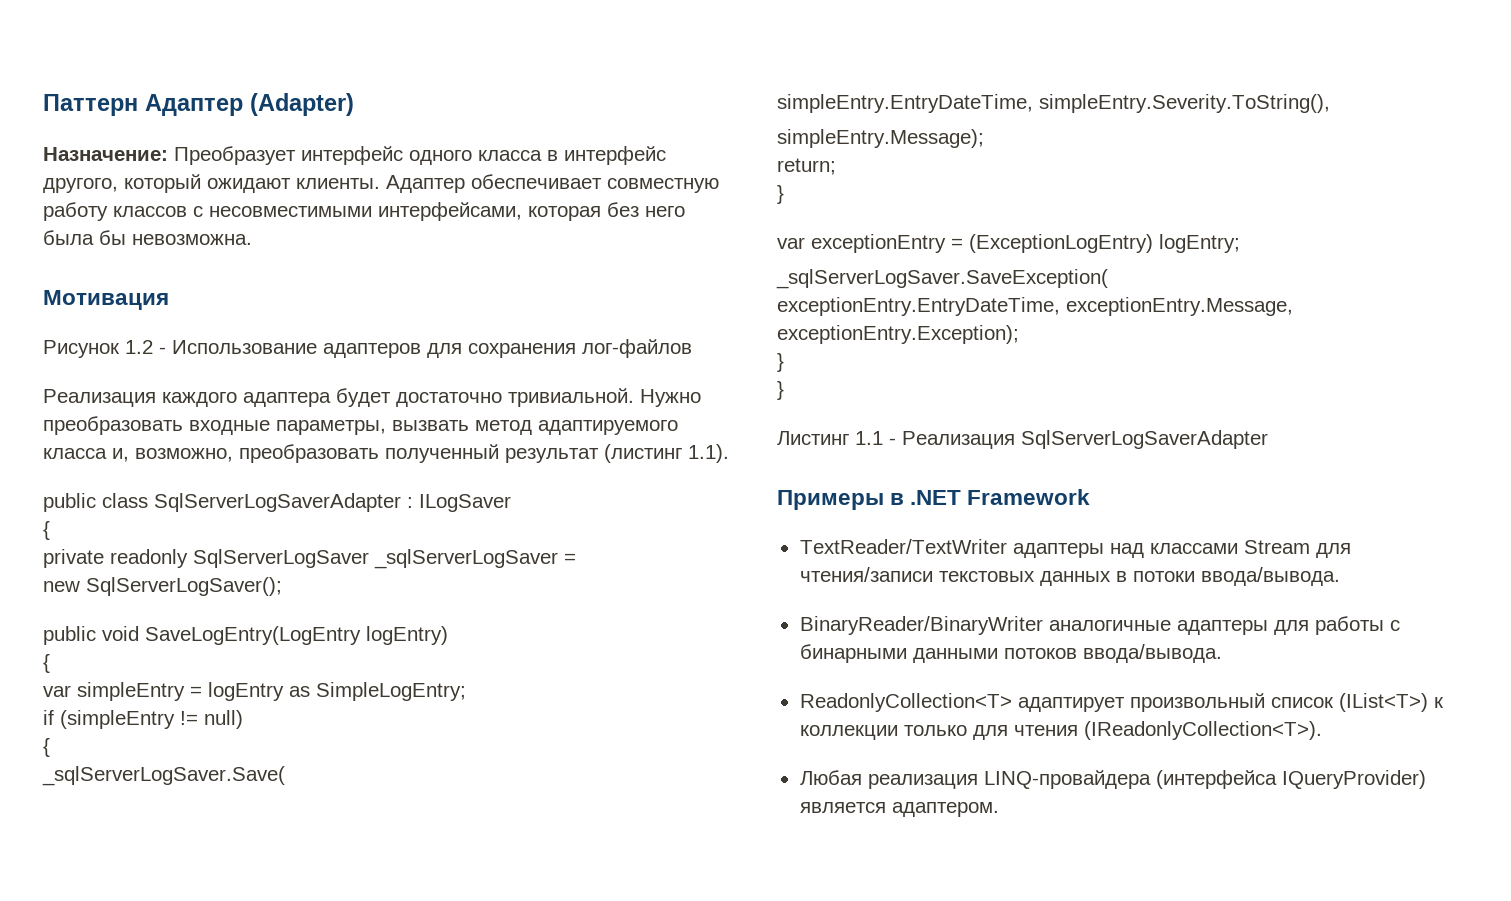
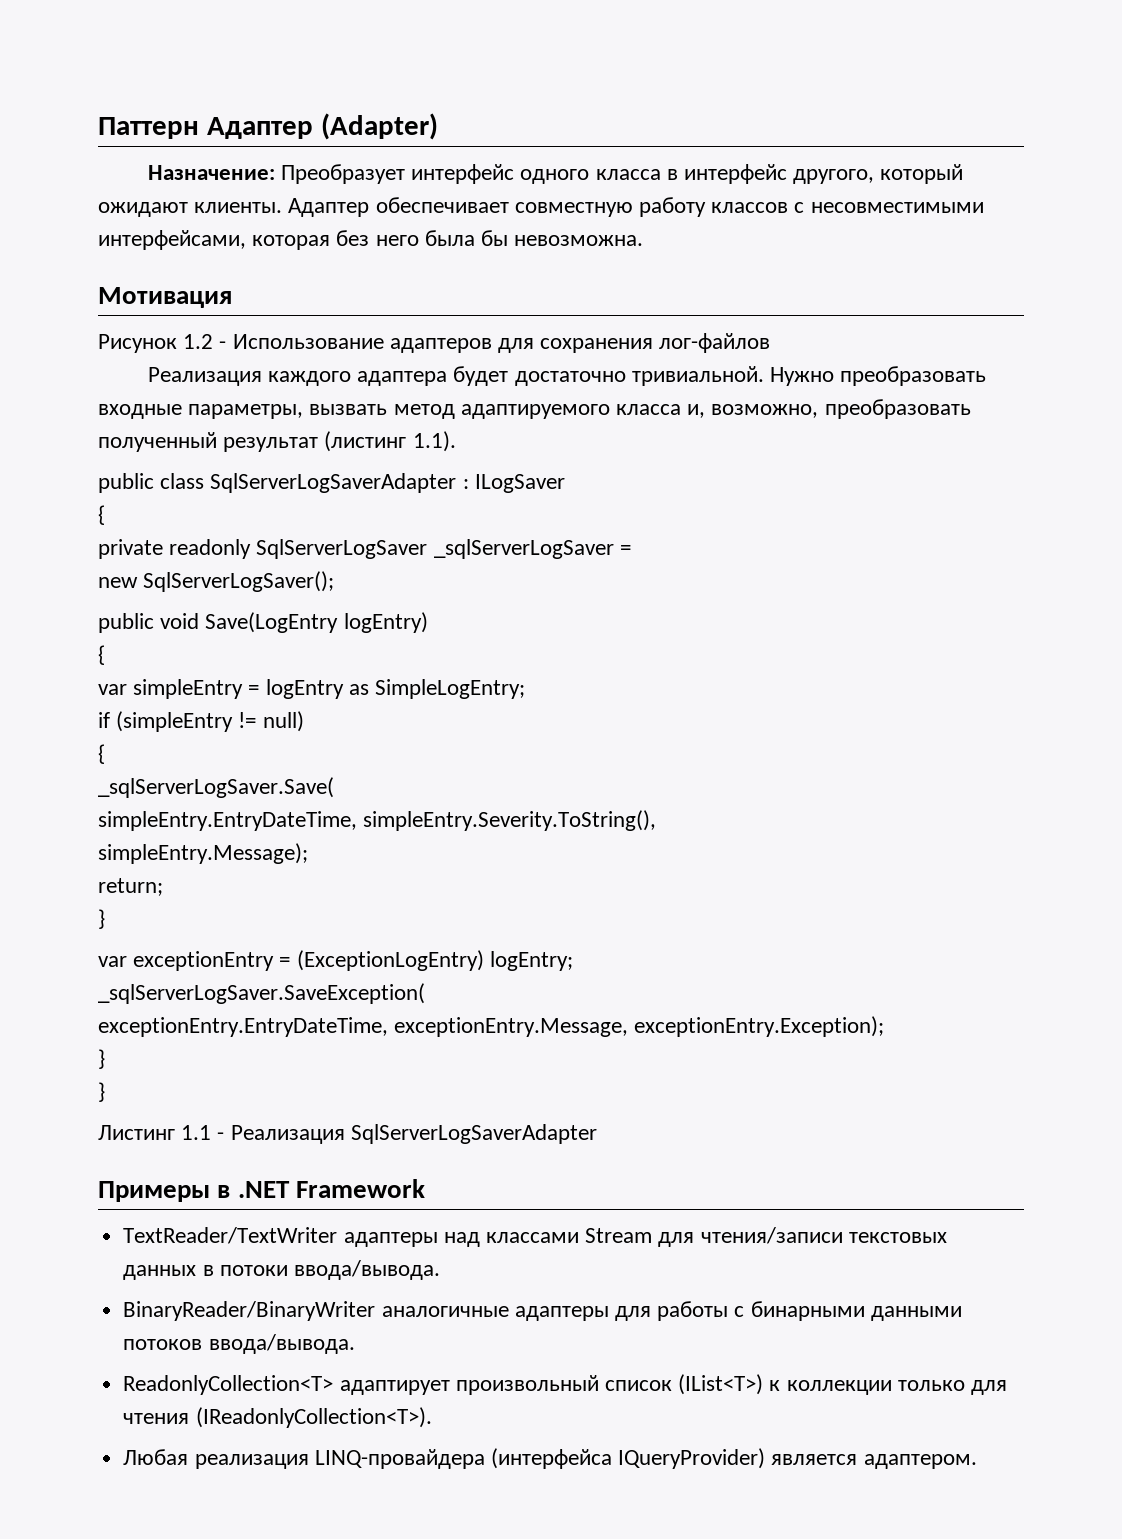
- public void SaveLogEntry(LogEntry logEntry)
+ public void Save(LogEntry logEntry)

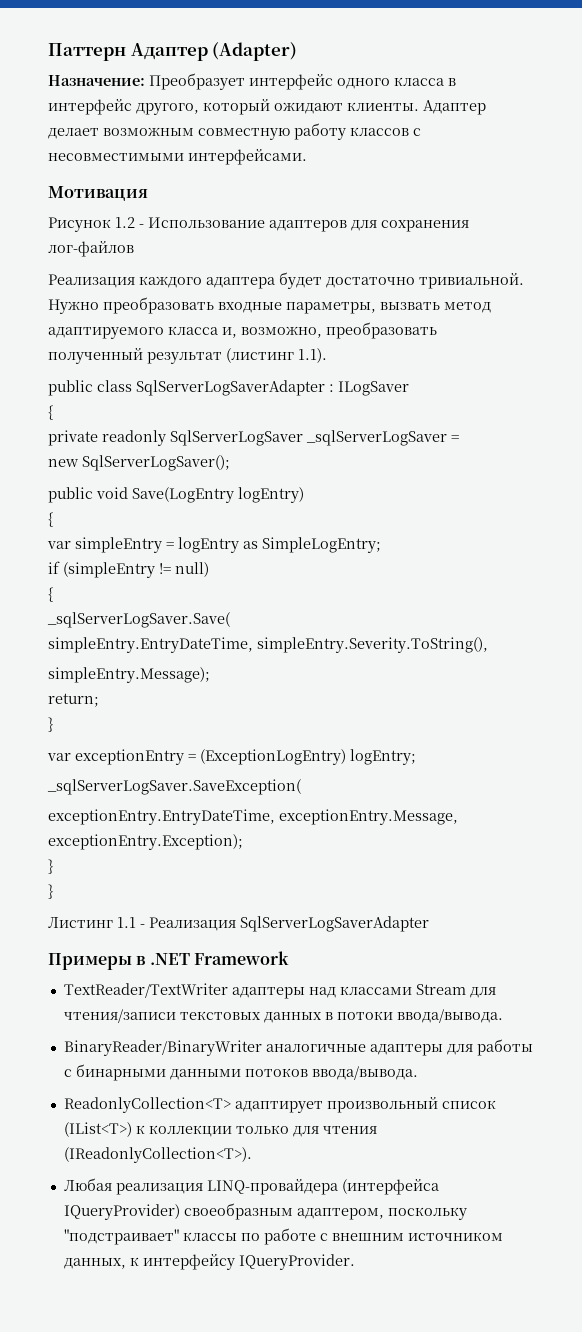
- Адаптер обеспечивает совместную работу классов с несовместимыми интерфейсами, которая без него была бы невозможна.
+ Адаптер делает возможным совместную работу классов с несовместимыми интерфейсами.
- Любая реализация LINQ-провайдера (интерфейса IQueryProvider) является адаптером.
+ Любая реализация LINQ-провайдера (интерфейса IQueryProvider) своеобразным адаптером, поскольку "подстраивает" классы по работе с внешним источником данных, к интерфейсу IQueryProvider.

